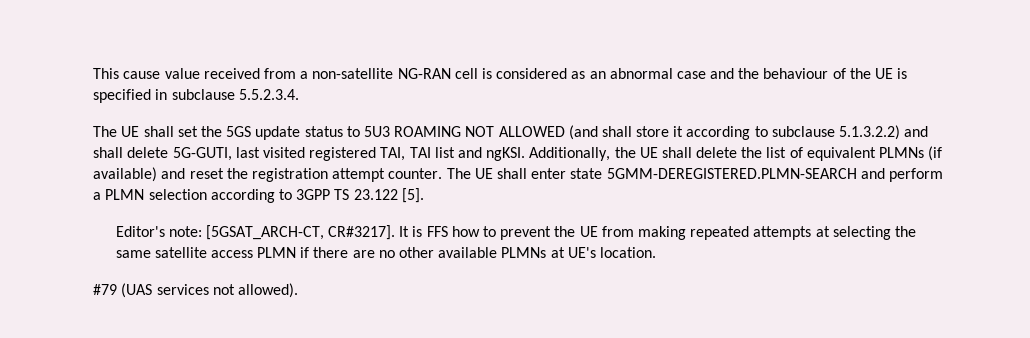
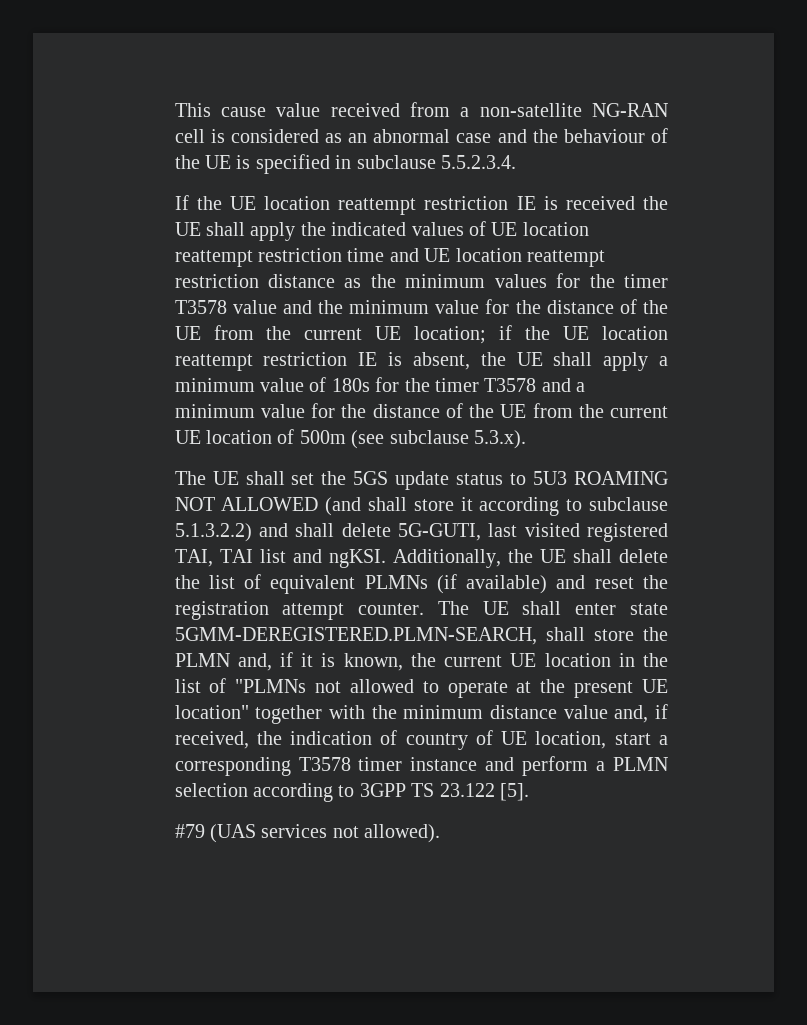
+ If the UE location reattempt restriction IE is received the UE shall apply the indicated values of UE location reattempt restriction time and UE location reattempt restriction distance as the minimum values for the timer T3578 value and the minimum value for the distance of the UE from the current UE location; if the UE location reattempt restriction IE is absent, the UE shall apply a minimum value of 180s for the timer T3578 and a minimum value for the distance of the UE from the current UE location of 500m (see subclause 5.3.x).
- The UE shall enter state 5GMM-DEREGISTERED.PLMN-SEARCH and perform a PLMN selection according to 3GPP TS 23.122 [5].
+ The UE shall enter state 5GMM-DEREGISTERED.PLMN-SEARCH, shall store the PLMN and, if it is known, the current UE location in the list of "PLMNs not allowed to operate at the present UE location" together with the minimum distance value and, if received, the indication of country of UE location, start a corresponding T3578 timer instance and perform a PLMN selection according to 3GPP TS 23.122 [5].
- Editor's note: [5GSAT_ARCH-CT, CR#3217]. It is FFS how to prevent the UE from making repeated attempts at selecting the same satellite access PLMN if there are no other available PLMNs at UE's location.

